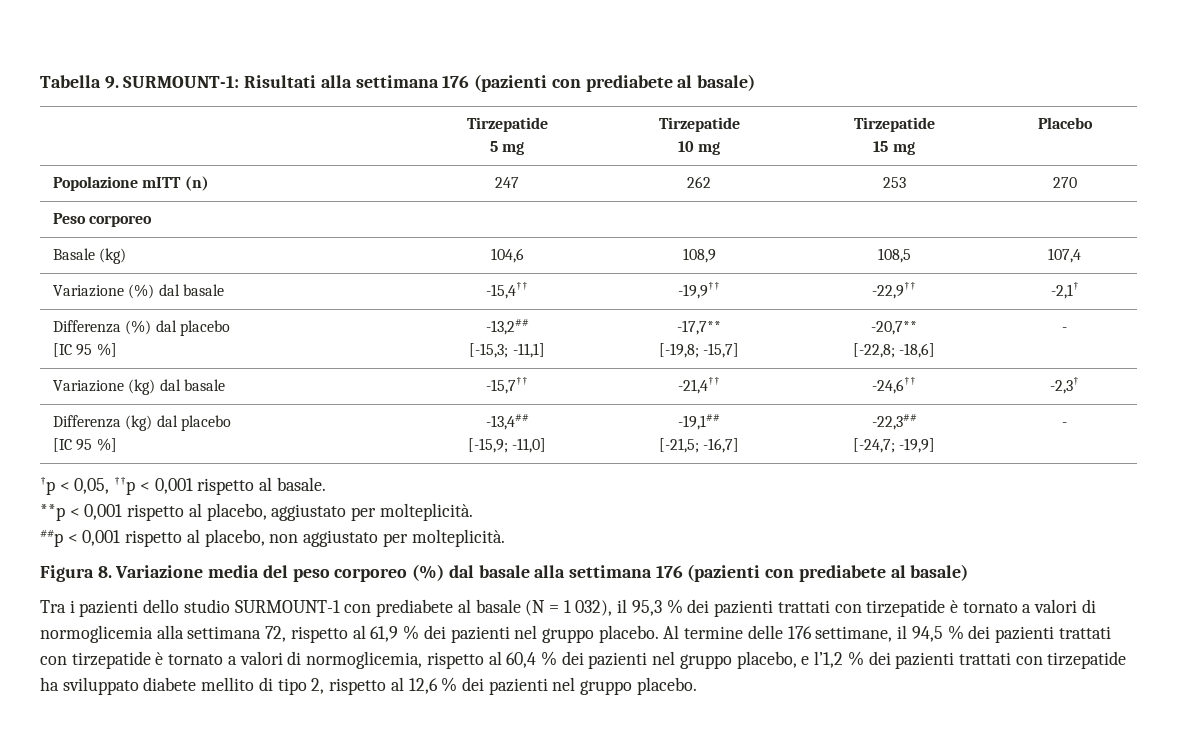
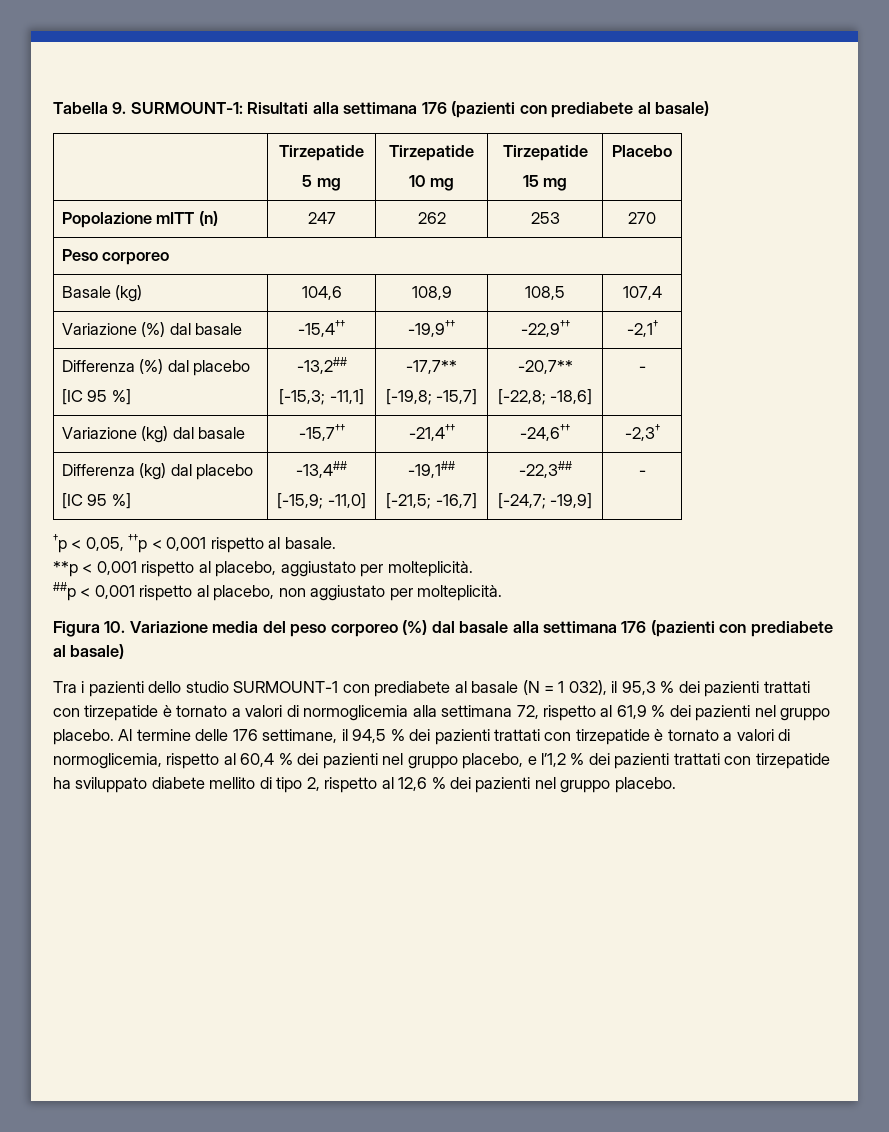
- Figura 8. Variazione media del peso corporeo (%) dal basale alla settimana 176 (pazienti con prediabete al basale)
+ Figura 10. Variazione media del peso corporeo (%) dal basale alla settimana 176 (pazienti con prediabete al basale)

